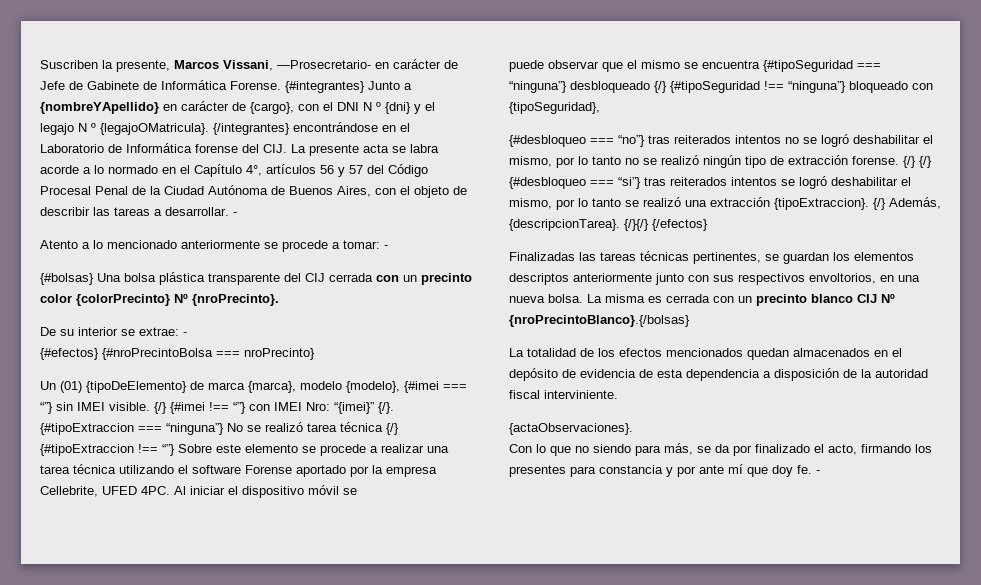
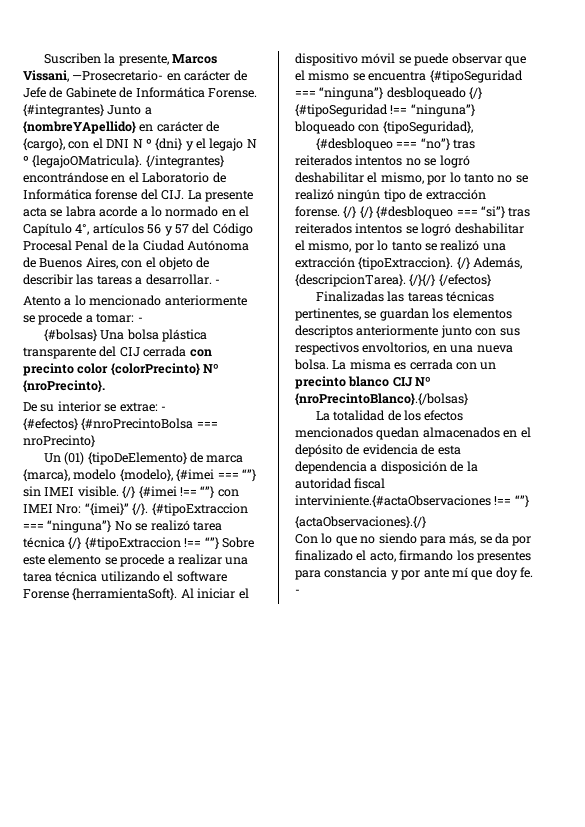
- {#bolsas} Una bolsa plástica transparente del CIJ cerrada con un precinto color {colorPrecinto} Nº {nroPrecinto}.
+ {#bolsas} Una bolsa plástica transparente del CIJ cerrada con precinto color {colorPrecinto} Nº {nroPrecinto}.
- {#tipoExtraccion === “ninguna”} No se realizó tarea técnica {/} {#tipoExtraccion !== “”} Sobre este elemento se procede a realizar una tarea técnica utilizando el software Forense aportado por la empresa Cellebrite, UFED 4PC.
+ {#tipoExtraccion === “ninguna”} No se realizó tarea técnica {/} {#tipoExtraccion !== “”} Sobre este elemento se procede a realizar una tarea técnica utilizando el software Forense {herramientaSoft}.
- Al iniciar el dispositivo móvil se
- puede observar que el mismo se encuentra {#tipoSeguridad === “ninguna”} desbloqueado {/} {#tipoSeguridad !== “ninguna”} bloqueado con {tipoSeguridad},
+ Al iniciar el dispositivo móvil se puede observar que el mismo se encuentra {#tipoSeguridad === “ninguna”} desbloqueado {/} {#tipoSeguridad !== “ninguna”} bloqueado con {tipoSeguridad},
- La totalidad de los efectos mencionados quedan almacenados en el depósito de evidencia de esta dependencia a disposición de la autoridad fiscal interviniente.
- {actaObservaciones}.
+ La totalidad de los efectos mencionados quedan almacenados en el depósito de evidencia de esta dependencia a disposición de la autoridad fiscal interviniente.{#actaObservaciones !== “”}
+ {actaObservaciones}.{/}

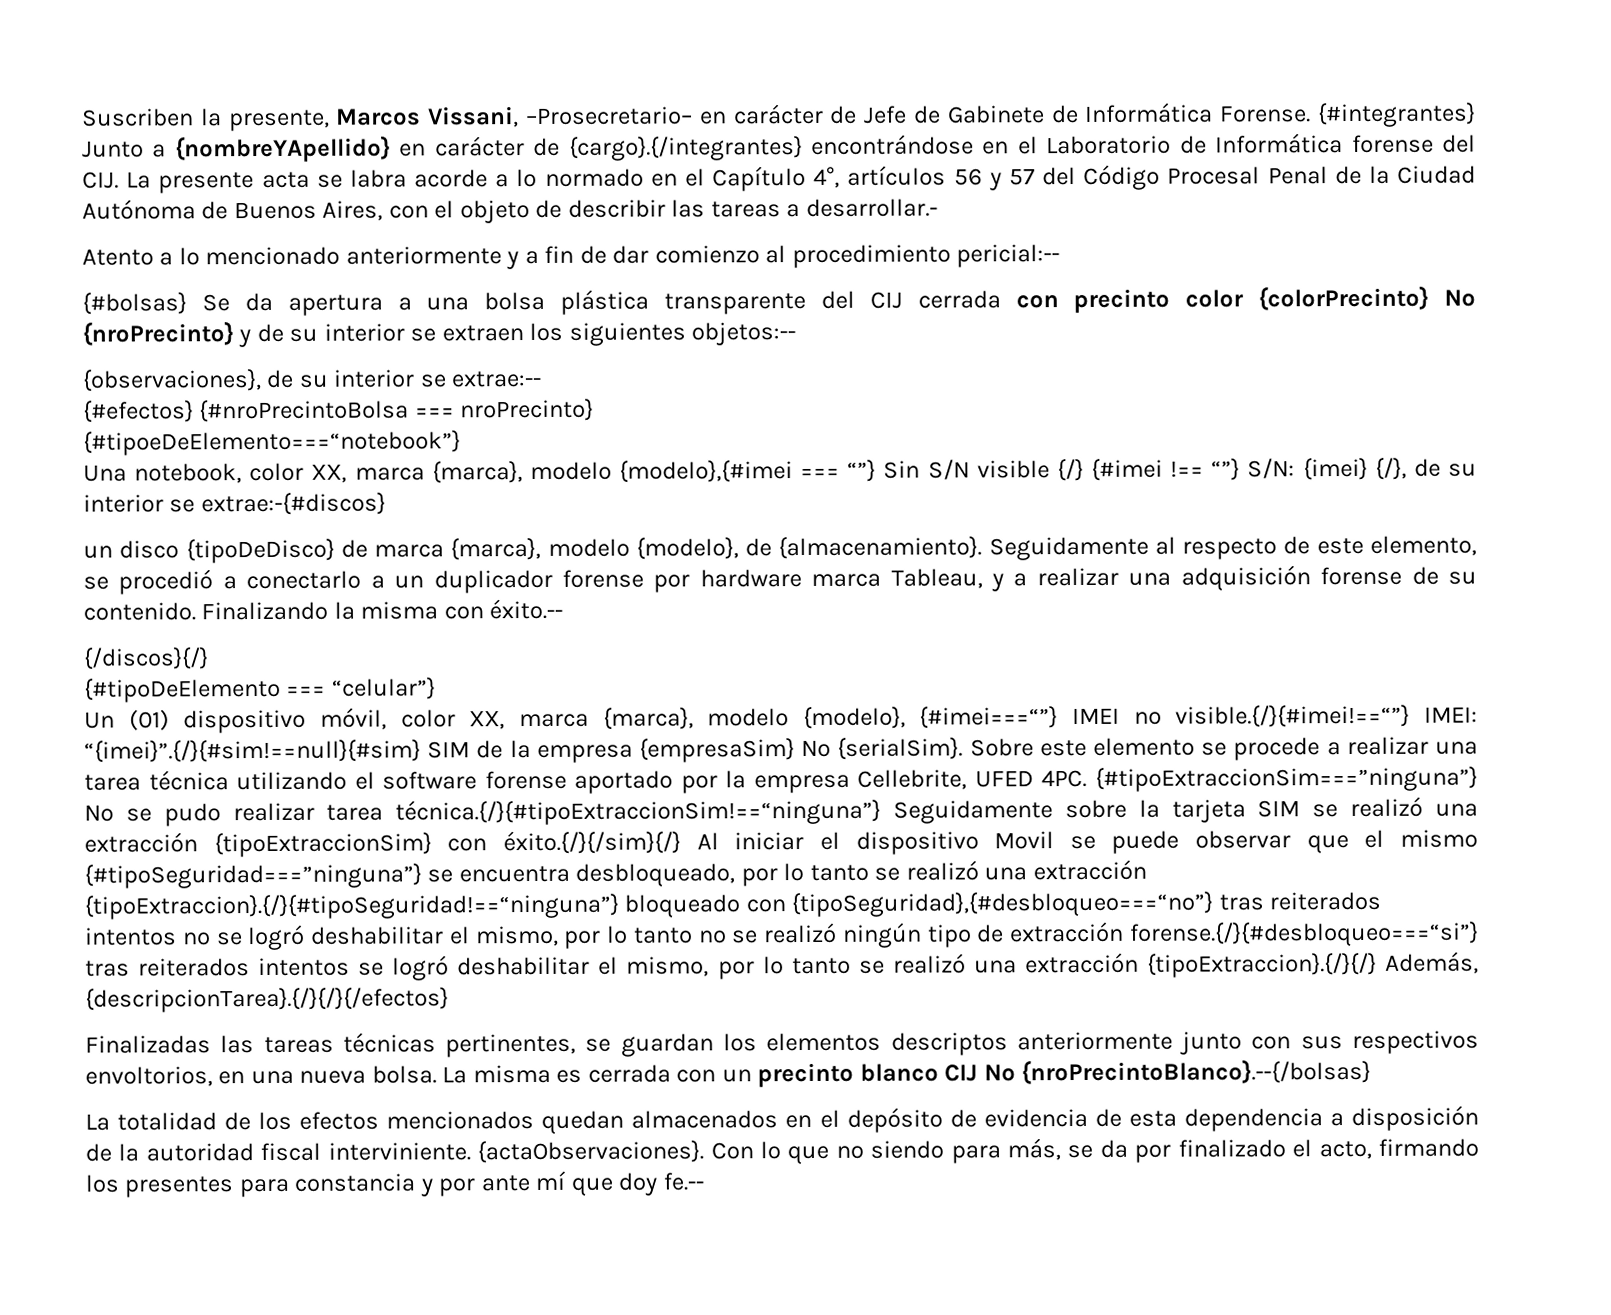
- Suscriben la presente, Marcos Vissani, —Prosecretario- en carácter de Jefe de Gabinete de Informática Forense.
+ Suscriben la presente, Marcos Vissani, –Prosecretario– en carácter de Jefe de Gabinete de Informática Forense.
- {#integrantes} Junto a {nombreYApellido} en carácter de {cargo}, con el DNI N º {dni} y el legajo N º {legajoOMatricula}. {/integrantes} encontrándose en el Laboratorio de Informática forense del CIJ. La presente acta se labra acorde a lo normado en el Capítulo 4°, artículos 56 y 57 del Código Procesal Penal de la Ciudad Autónoma de Buenos Aires, con el objeto de describir las tareas a desarrollar. -
+ {#integrantes} Junto a {nombreYApellido} en carácter de {cargo}.{/integrantes} encontrándose en el Laboratorio de Informática forense del CIJ. La presente acta se labra acorde a lo normado en el Capítulo 4°, artículos 56 y 57 del Código Procesal Penal de la Ciudad Autónoma de Buenos Aires, con el objeto de describir las tareas a desarrollar.-
- Atento a lo mencionado anteriormente se procede a tomar: -
- {#bolsas} Una bolsa plástica transparente del CIJ cerrada con precinto color {colorPrecinto} Nº {nroPrecinto}.
- De su interior se extrae: -
+ Atento a lo mencionado anteriormente y a fin de dar comienzo al procedimiento pericial:--
+ {#bolsas} Se da apertura a una bolsa plástica transparente del CIJ cerrada con precinto color {colorPrecinto} Nº {nroPrecinto} y de su interior se extraen los siguientes objetos:--
+ {observaciones}, de su interior se extrae:--
  {#efectos} {#nroPrecintoBolsa === nroPrecinto}
- Un (01) {tipoDeElemento} de marca {marca}, modelo {modelo}, {#imei === “”} sin IMEI visible. {/} {#imei !== “”} con IMEI Nro: “{imei}” {/}. {#tipoExtraccion === “ninguna”} No se realizó tarea técnica {/} {#tipoExtraccion !== “”} Sobre este elemento se procede a realizar una tarea técnica utilizando el software Forense {herramientaSoft}. Al iniciar el dispositivo móvil se puede observar que el mismo se encuentra {#tipoSeguridad === “ninguna”} desbloqueado {/} {#tipoSeguridad !== “ninguna”} bloqueado con {tipoSeguridad},
- {#desbloqueo === “no”} tras reiterados intentos no se logró deshabilitar el mismo, por lo tanto no se realizó ningún tipo de extracción forense. {/} {/} {#desbloqueo === “si”} tras reiterados intentos se logró deshabilitar el mismo, por lo tanto se realizó una extracción {tipoExtraccion}. {/} Además, {descripcionTarea}. {/}{/} {/efectos}
+ {#tipoeDeElemento===“notebook”}
+ Una notebook, color XX, marca {marca}, modelo {modelo},{#imei === “”} Sin S/N visible {/} {#imei !== “”} S/N: {imei} {/}, de su interior se extrae:-{#discos}
+ un disco {tipoDeDisco} de marca {marca}, modelo {modelo}, de {almacenamiento}. Seguidamente al respecto de este elemento, se procedió a conectarlo a un duplicador forense por hardware marca Tableau, y a realizar una adquisición forense de su contenido. Finalizando la misma con éxito.--
+ {/discos}{/}
+ {#tipoDeElemento === “celular”}
+ Un (01) dispositivo móvil, color XX, marca {marca}, modelo {modelo}, {#imei===“”} IMEI no visible.{/}{#imei!==“”} IMEI: “{imei}”.{/}{#sim!==null}{#sim} SIM de la empresa {empresaSim} Nº {serialSim}. Sobre este elemento se procede a realizar una tarea técnica utilizando el software forense aportado por la empresa Cellebrite, UFED 4PC. {#tipoExtraccionSim===”ninguna”} No se pudo realizar tarea técnica.{/}{#tipoExtraccionSim!==“ninguna”} Seguidamente sobre la tarjeta SIM se realizó una extracción {tipoExtraccionSim} con éxito.{/}{/sim}{/} Al iniciar el dispositivo Movil se puede observar que el mismo {#tipoSeguridad===”ninguna”} se encuentra desbloqueado, por lo tanto se realizó una extracción {tipoExtraccion}.{/}{#tipoSeguridad!==“ninguna”} bloqueado con {tipoSeguridad},{#desbloqueo===“no”} tras reiterados intentos no se logró deshabilitar el mismo, por lo tanto no se realizó ningún tipo de extracción forense.{/}{#desbloqueo===“si”} tras reiterados intentos se logró deshabilitar el mismo, por lo tanto se realizó una extracción {tipoExtraccion}.{/}{/} Además, {descripcionTarea}.{/}{/}{/efectos}
- La misma es cerrada con un precinto blanco CIJ Nº {nroPrecintoBlanco}.{/bolsas}
+ La misma es cerrada con un precinto blanco CIJ Nº {nroPrecintoBlanco}.--{/bolsas}
- La totalidad de los efectos mencionados quedan almacenados en el depósito de evidencia de esta dependencia a disposición de la autoridad fiscal interviniente.{#actaObservaciones !== “”}
- {actaObservaciones}.{/}
- Con lo que no siendo para más, se da por finalizado el acto, firmando los presentes para constancia y por ante mí que doy fe. -
+ La totalidad de los efectos mencionados quedan almacenados en el depósito de evidencia de esta dependencia a disposición de la autoridad fiscal interviniente. {actaObservaciones}. Con lo que no siendo para más, se da por finalizado el acto, firmando los presentes para constancia y por ante mí que doy fe.--

